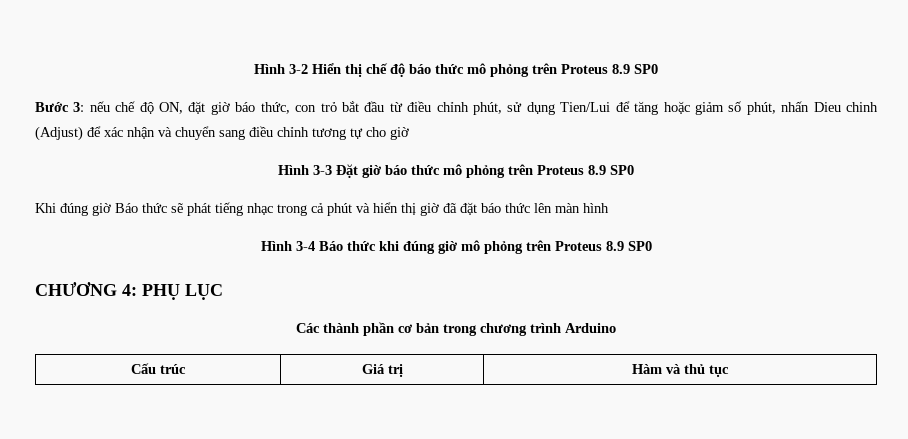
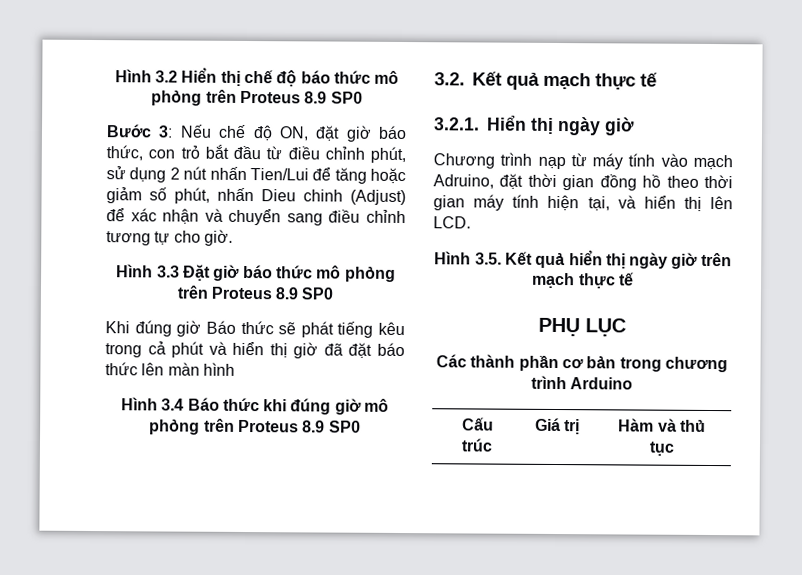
- Hình 3-2 Hiển thị chế độ báo thức mô phỏng trên Proteus 8.9 SP0
+ Hình 3.2 Hiển thị chế độ báo thức mô phỏng trên Proteus 8.9 SP0
- Bước 3: nếu chế độ ON, đặt giờ báo thức, con trỏ bắt đầu từ điều chỉnh phút, sử dụng Tien/Lui để tăng hoặc giảm số phút, nhấn Dieu chinh (Adjust) để xác nhận và chuyển sang điều chỉnh tương tự cho giờ
- Hình 3-3 Đặt giờ báo thức mô phỏng trên Proteus 8.9 SP0
+ Bước 3: Nếu chế độ ON, đặt giờ báo thức, con trỏ bắt đầu từ điều chỉnh phút, sử dụng 2 nút nhấn Tien/Lui để tăng hoặc giảm số phút, nhấn Dieu chinh (Adjust) để xác nhận và chuyển sang điều chỉnh tương tự cho giờ.
+ Hình 3.3 Đặt giờ báo thức mô phỏng trên Proteus 8.9 SP0
- Khi đúng giờ Báo thức sẽ phát tiếng nhạc trong cả phút và hiển thị giờ đã đặt báo thức lên màn hình
+ Khi đúng giờ Báo thức sẽ phát tiếng kêu trong cả phút và hiển thị giờ đã đặt báo thức lên màn hình
- Hình 3-4 Báo thức khi đúng giờ mô phỏng trên Proteus 8.9 SP0
+ Hình 3.4 Báo thức khi đúng giờ mô phỏng trên Proteus 8.9 SP0
- CHƯƠNG 4: PHỤ LỤC
+ 3.2. Kết quả mạch thực tế
+ 3.2.1. Hiển thị ngày giờ
+ Chương trình nạp từ máy tính vào mạch Adruino, đặt thời gian đồng hồ theo thời gian máy tính hiện tại, và hiển thị lên LCD.
+ Hình 3.5. Kết quả hiển thị ngày giờ trên mạch thực tế
+ PHỤ LỤC

